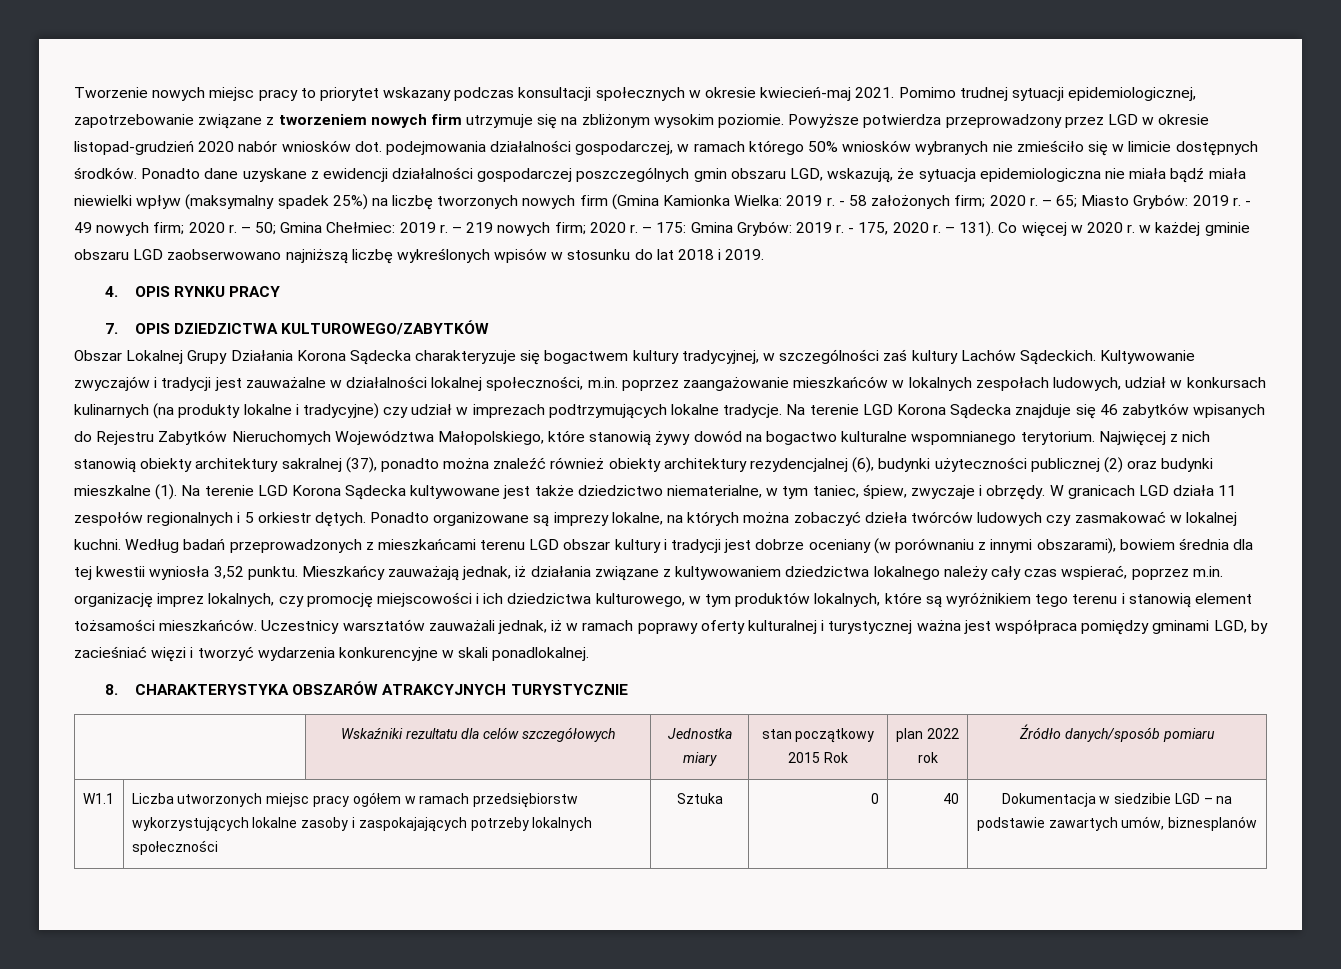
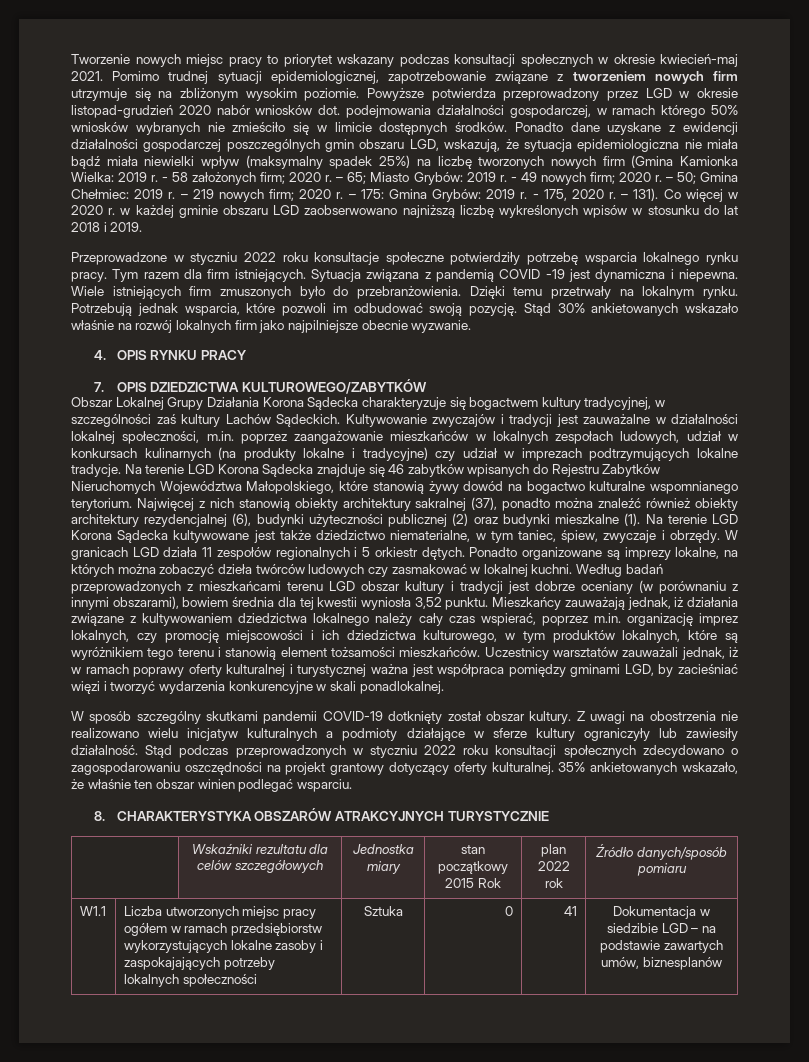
+ Przeprowadzone w styczniu 2022 roku konsultacje społeczne potwierdziły potrzebę wsparcia lokalnego rynku pracy. Tym razem dla firm istniejących. Sytuacja związana z pandemią COVID -19 jest dynamiczna i niepewna. Wiele istniejących firm zmuszonych było do przebranżowienia. Dzięki temu przetrwały na lokalnym rynku. Potrzebują jednak wsparcia, które pozwoli im odbudować swoją pozycję. Stąd 30% ankietowanych wskazało właśnie na rozwój lokalnych firm jako najpilniejsze obecnie wyzwanie.
+ W sposób szczególny skutkami pandemii COVID-19 dotknięty został obszar kultury. Z uwagi na obostrzenia nie realizowano wielu inicjatyw kulturalnych a podmioty działające w sferze kultury ograniczyły lub zawiesiły działalność. Stąd podczas przeprowadzonych w styczniu 2022 roku konsultacji społecznych zdecydowano o zagospodarowaniu oszczędności na projekt grantowy dotyczący oferty kulturalnej. 35% ankietowanych wskazało, że właśnie ten obszar winien podlegać wsparciu.
- W1.1 | Liczba utworzonych miejsc pracy ogółem w ramach przedsiębiorstw wykorzystujących lokalne zasoby i zaspokajających potrzeby lokalnych społeczności | Sztuka | 0 | 40 | Dokumentacja w siedzibie LGD – na podstawie zawartych umów, biznesplanów
+ W1.1 | Liczba utworzonych miejsc pracy ogółem w ramach przedsiębiorstw wykorzystujących lokalne zasoby i zaspokajających potrzeby lokalnych społeczności | Sztuka | 0 | 41 | Dokumentacja w siedzibie LGD – na podstawie zawartych umów, biznesplanów

